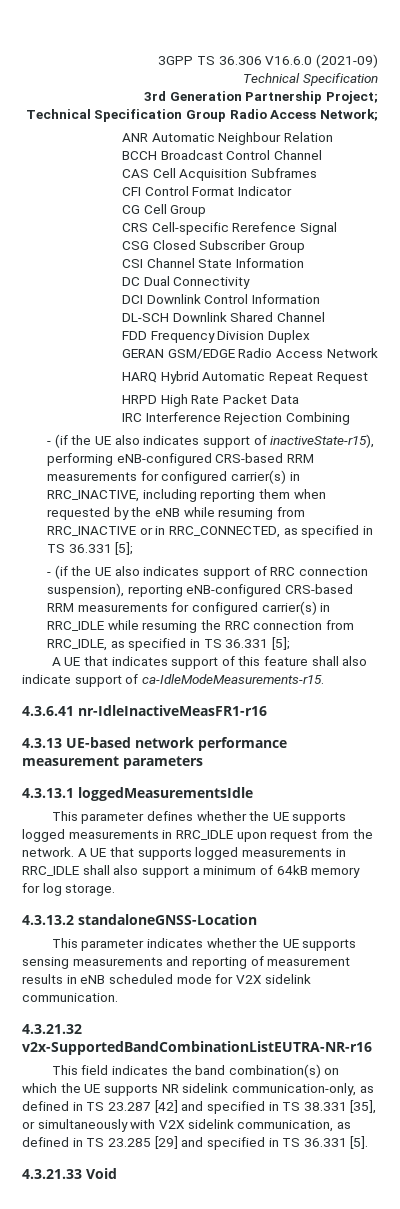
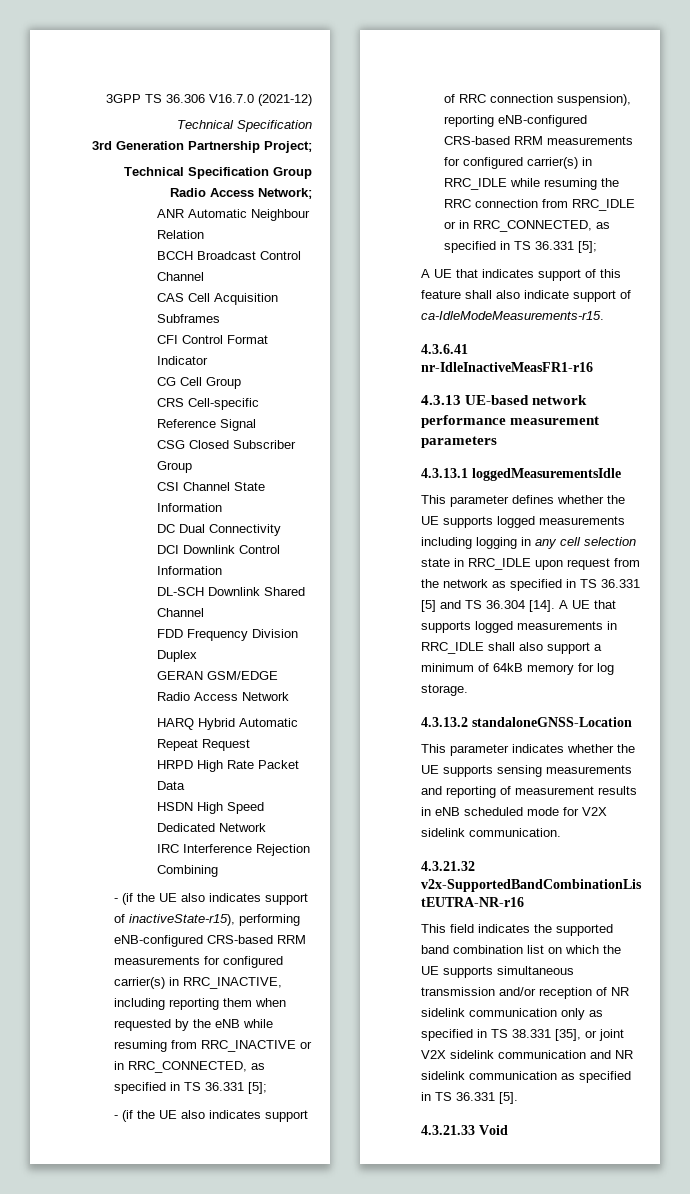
- 3GPP TS 36.306 V16.6.0 (2021-09)
+ 3GPP TS 36.306 V16.7.0 (2021-12)
- CRS Cell-specific Rerefence Signal
+ CRS Cell-specific Reference Signal
+ HSDN High Speed Dedicated Network
- - (if the UE also indicates support of RRC connection suspension), reporting eNB-configured CRS-based RRM measurements for configured carrier(s) in RRC_IDLE while resuming the RRC connection from RRC_IDLE, as specified in TS 36.331 [5];
+ - (if the UE also indicates support of RRC connection suspension), reporting eNB-configured CRS-based RRM measurements for configured carrier(s) in RRC_IDLE while resuming the RRC connection from RRC_IDLE or in RRC_CONNECTED, as specified in TS 36.331 [5];
- This parameter defines whether the UE supports logged measurements in RRC_IDLE upon request from the network.
+ This parameter defines whether the UE supports logged measurements including logging in any cell selection state in RRC_IDLE upon request from the network as specified in TS 36.331 [5] and TS 36.304 [14].
- This field indicates the band combination(s) on which the UE supports NR sidelink communication-only, as defined in TS 23.287 [42] and specified in TS 38.331 [35], or simultaneously with V2X sidelink communication, as defined in TS 23.285 [29] and specified in TS 36.331 [5].
+ This field indicates the supported band combination list on which the UE supports simultaneous transmission and/or reception of NR sidelink communication only as specified in TS 38.331 [35], or joint V2X sidelink communication and NR sidelink communication as specified in TS 36.331 [5].

